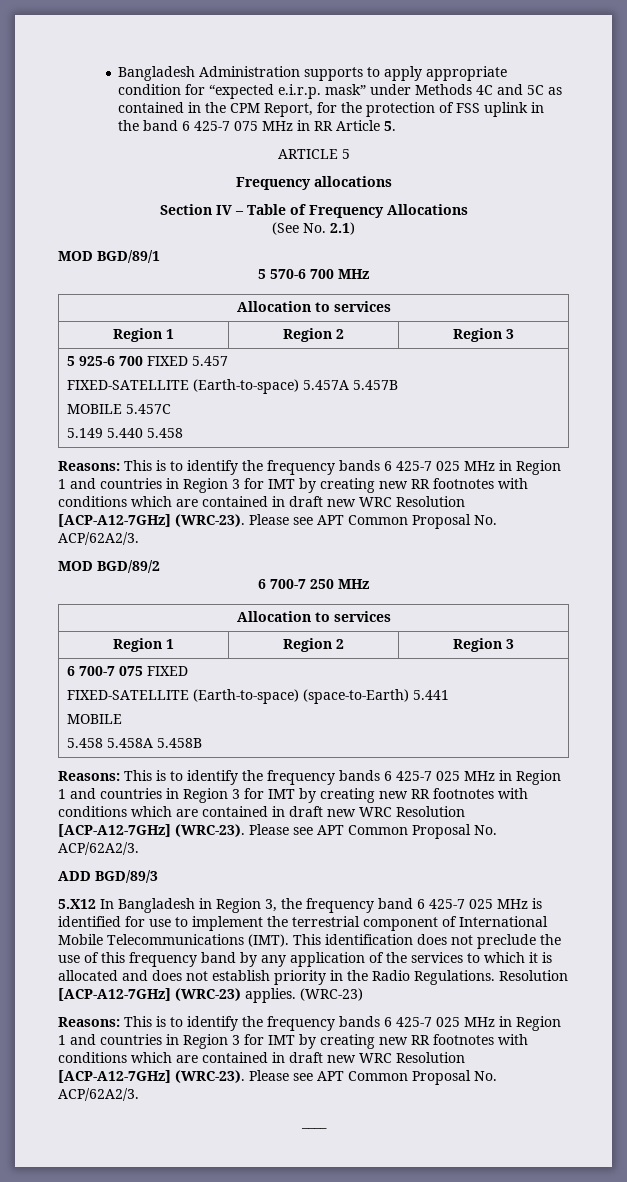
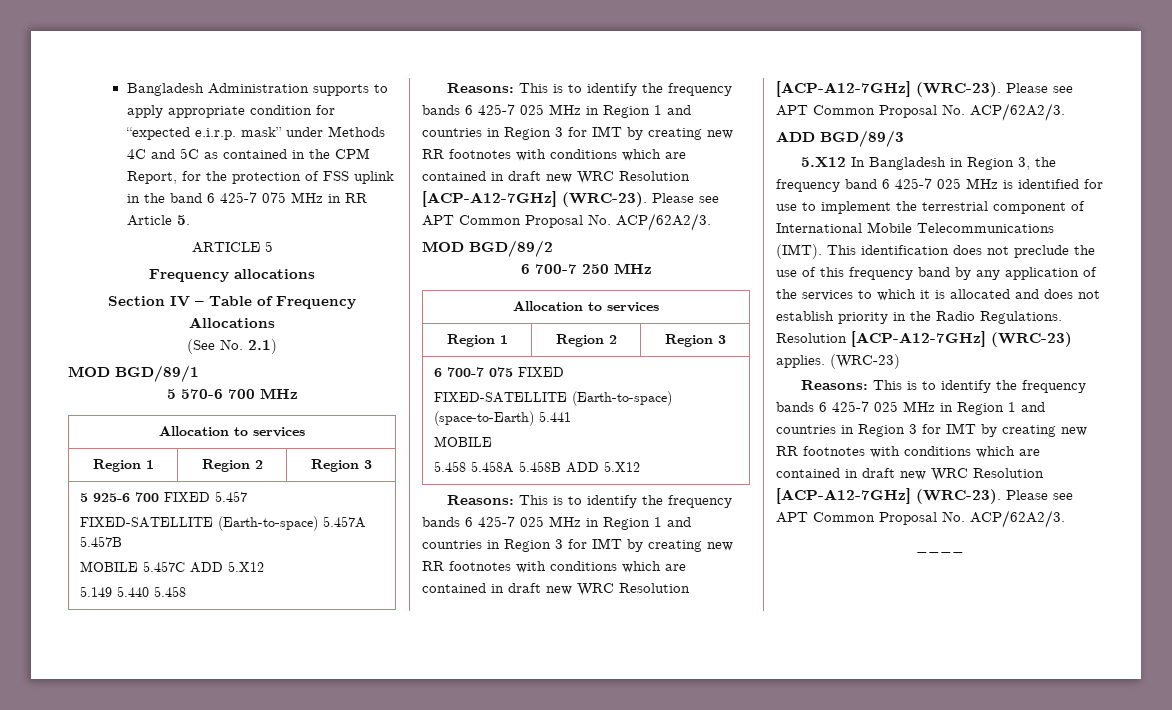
  5 925-6 700 FIXED 5.457
  FIXED-SATELLITE (Earth-to-space) 5.457A 5.457B
- MOBILE 5.457C
+ MOBILE 5.457C ADD 5.X12
  6 700-7 075 FIXED
  FIXED-SATELLITE (Earth-to-space) (space-to-Earth) 5.441
  MOBILE
- 5.458 5.458A 5.458B
+ 5.458 5.458A 5.458B ADD 5.X12

